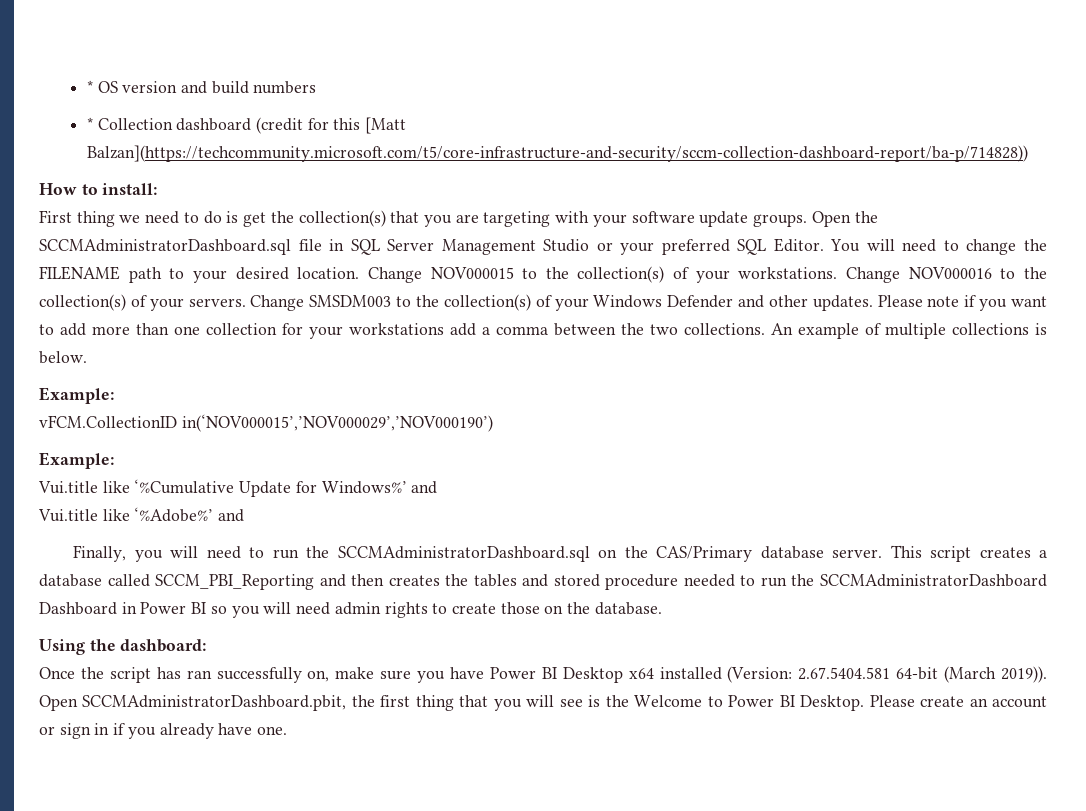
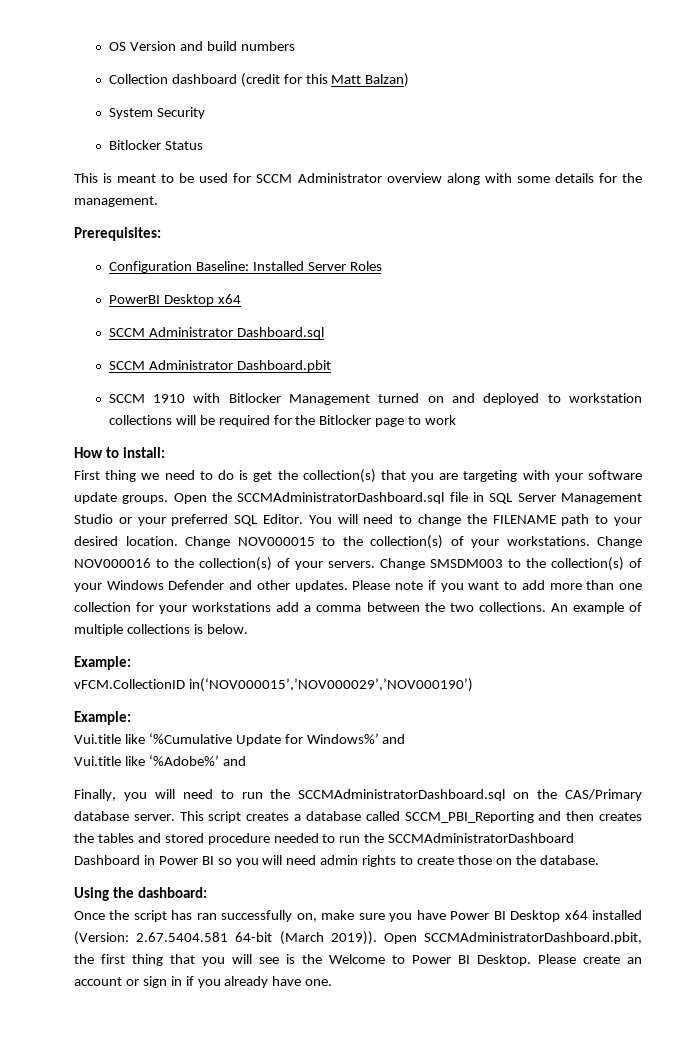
- * OS version and build numbers
+ OS Version and build numbers
- * Collection dashboard (credit for this [Matt Balzan](https://techcommunity.microsoft.com/t5/core-infrastructure-and-security/sccm-collection-dashboard-report/ba-p/714828))
+ Collection dashboard (credit for this Matt Balzan)
+ System Security
+ Bitlocker Status
+ This is meant to be used for SCCM Administrator overview along with some details for the management.
+ Prerequisites:
+ Configuration Baseline: Installed Server Roles
+ PowerBI Desktop x64
+ SCCM Administrator Dashboard.sql
+ SCCM Administrator Dashboard.pbit
+ SCCM 1910 with Bitlocker Management turned on and deployed to workstation collections will be required for the Bitlocker page to work

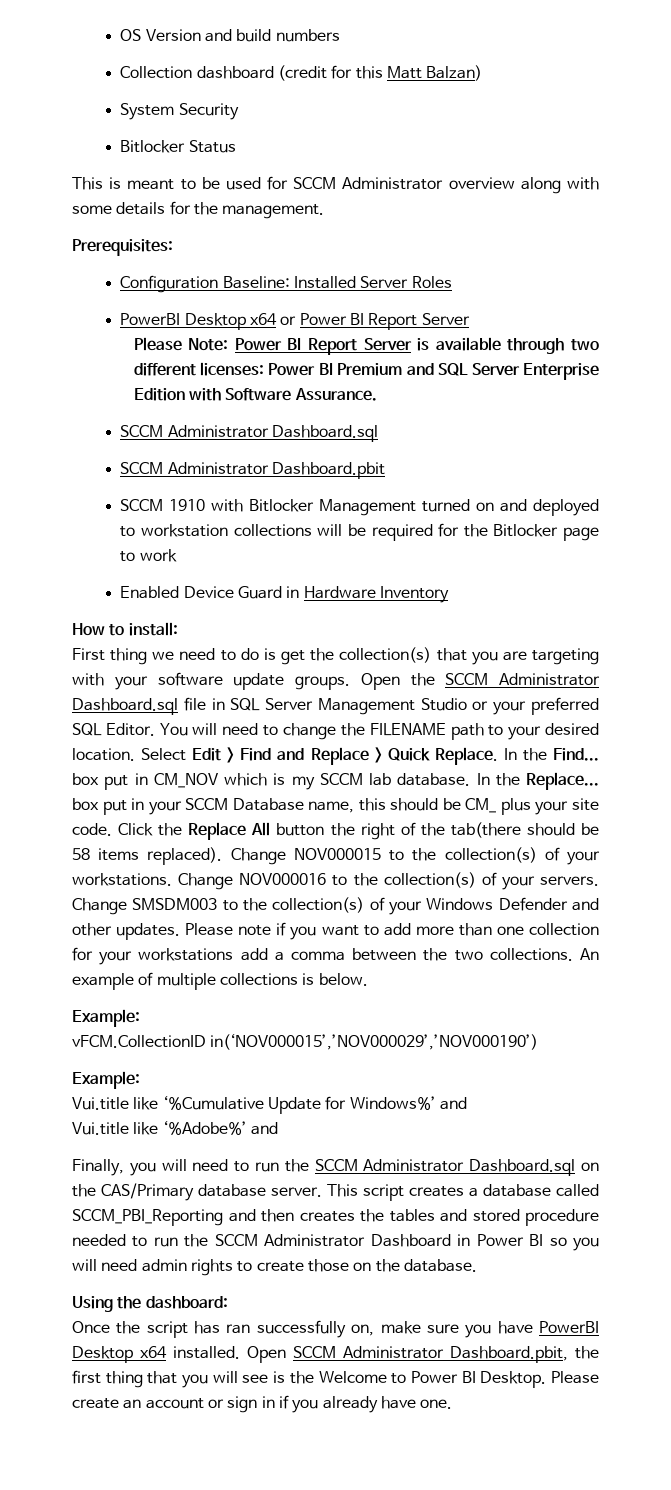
- PowerBI Desktop x64
+ PowerBI Desktop x64 or Power BI Report Server
+ Please Note: Power BI Report Server is available through two different licenses: Power BI Premium and SQL Server Enterprise Edition with Software Assurance.
+ Enabled Device Guard in Hardware Inventory
- Open the SCCMAdministratorDashboard.sql file in SQL Server Management Studio or your preferred SQL Editor.
+ Open the SCCM Administrator Dashboard.sql file in SQL Server Management Studio or your preferred SQL Editor.
+ Select Edit > Find and Replace > Quick Replace. In the Find... box put in CM_NOV which is my SCCM lab database. In the Replace... box put in your SCCM Database name, this should be CM_ plus your site code. Click the Replace All button the right of the tab(there should be 58 items replaced).
- Finally, you will need to run the SCCMAdministratorDashboard.sql on the CAS/Primary database server.
+ Finally, you will need to run the SCCM Administrator Dashboard.sql on the CAS/Primary database server.
- This script creates a database called SCCM_PBI_Reporting and then creates the tables and stored procedure needed to run the SCCMAdministratorDashboard Dashboard in Power BI so you will need admin rights to create those on the database.
+ This script creates a database called SCCM_PBI_Reporting and then creates the tables and stored procedure needed to run the SCCM Administrator Dashboard in Power BI so you will need admin rights to create those on the database.
- Once the script has ran successfully on, make sure you have Power BI Desktop x64 installed (Version: 2.67.5404.581 64-bit (March 2019)). Open SCCMAdministratorDashboard.pbit, the first thing that you will see is the Welcome to Power BI Desktop.
+ Once the script has ran successfully on, make sure you have PowerBI Desktop x64 installed. Open SCCM Administrator Dashboard.pbit, the first thing that you will see is the Welcome to Power BI Desktop.

